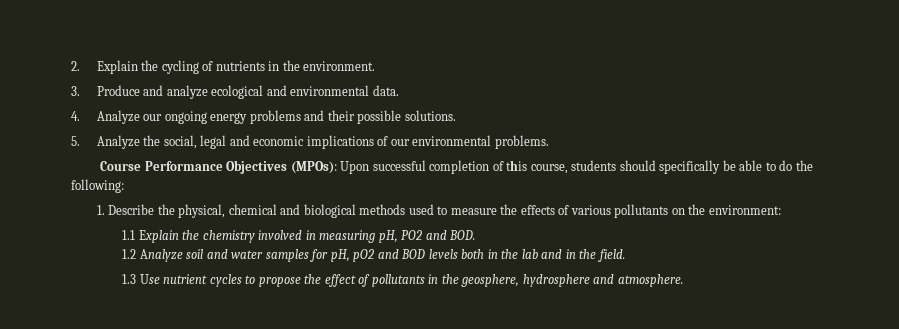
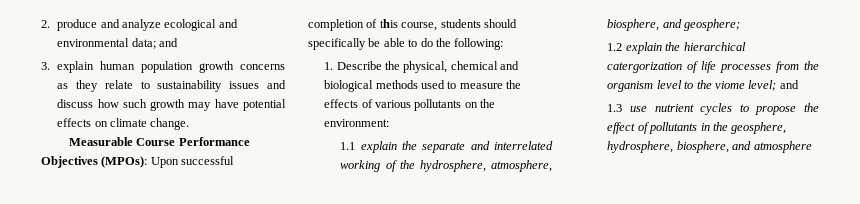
- 2. Explain the cycling of nutrients in the environment.
- 3. Produce and analyze ecological and environmental data.
- 4. Analyze our ongoing energy problems and their possible solutions.
- 5. Analyze the social, legal and economic implications of our environmental problems.
- Course Performance Objectives (MPOs): Upon successful completion of this course, students should specifically be able to do the following:
+ 2. produce and analyze ecological and environmental data; and
+ 3. explain human population growth concerns as they relate to sustainability issues and discuss how such growth may have potential effects on climate change.
+ Measurable Course Performance Objectives (MPOs): Upon successful completion of this course, students should specifically be able to do the following:
- 1.1 Explain the chemistry involved in measuring pH, PO2 and BOD.
- 1.2 Analyze soil and water samples for pH, pO2 and BOD levels both in the lab and in the field.
+ 1.1 explain the separate and interrelated working of the hydrosphere, atmosphere, biosphere, and geosphere;
+ 1.2 explain the hierarchical catergorization of life processes from the organism level to the viome level; and
- 1.3 Use nutrient cycles to propose the effect of pollutants in the geosphere, hydrosphere and atmosphere.
+ 1.3 use nutrient cycles to propose the effect of pollutants in the geosphere, hydrosphere, biosphere, and atmosphere

